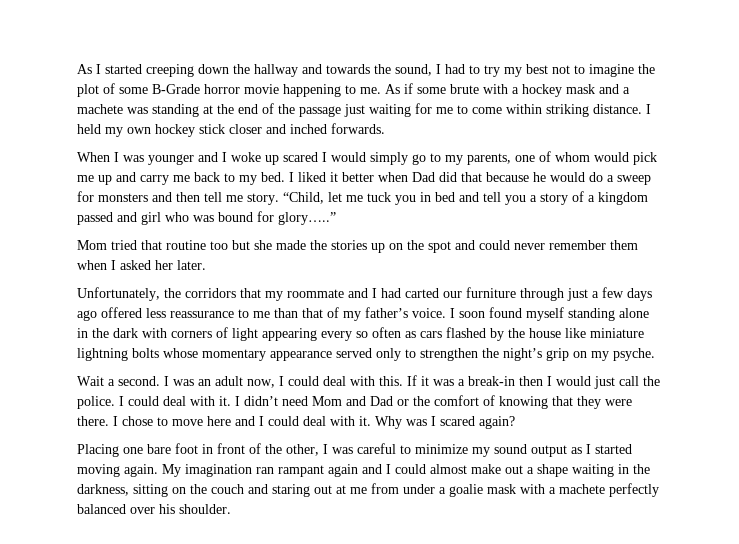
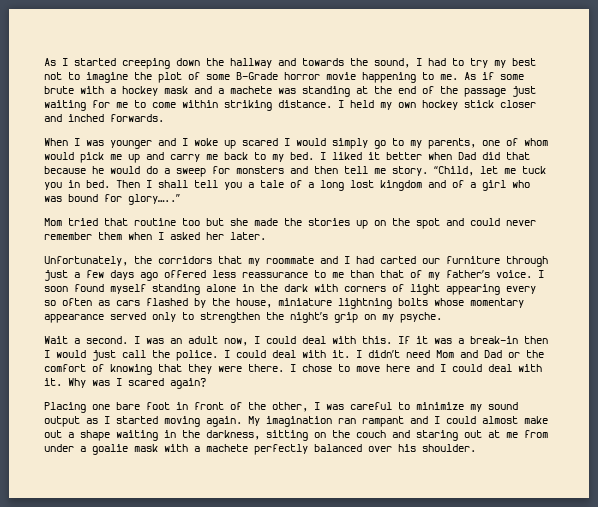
- “Child, let me tuck you in bed and tell you a story of a kingdom passed and girl who was bound for glory…..”
+ “Child, let me tuck you in bed. Then I shall tell you a tale of a long lost kingdom and of a girl who was bound for glory…..”
- I soon found myself standing alone in the dark with corners of light appearing every so often as cars flashed by the house like miniature lightning bolts whose momentary appearance served only to strengthen the night’s grip on my psyche.
+ I soon found myself standing alone in the dark with corners of light appearing every so often as cars flashed by the house, miniature lightning bolts whose momentary appearance served only to strengthen the night’s grip on my psyche.
- My imagination ran rampant again and I could almost make out a shape waiting in the darkness, sitting on the couch and staring out at me from under a goalie mask with a machete perfectly balanced over his shoulder.
+ My imagination ran rampant and I could almost make out a shape waiting in the darkness, sitting on the couch and staring out at me from under a goalie mask with a machete perfectly balanced over his shoulder.

